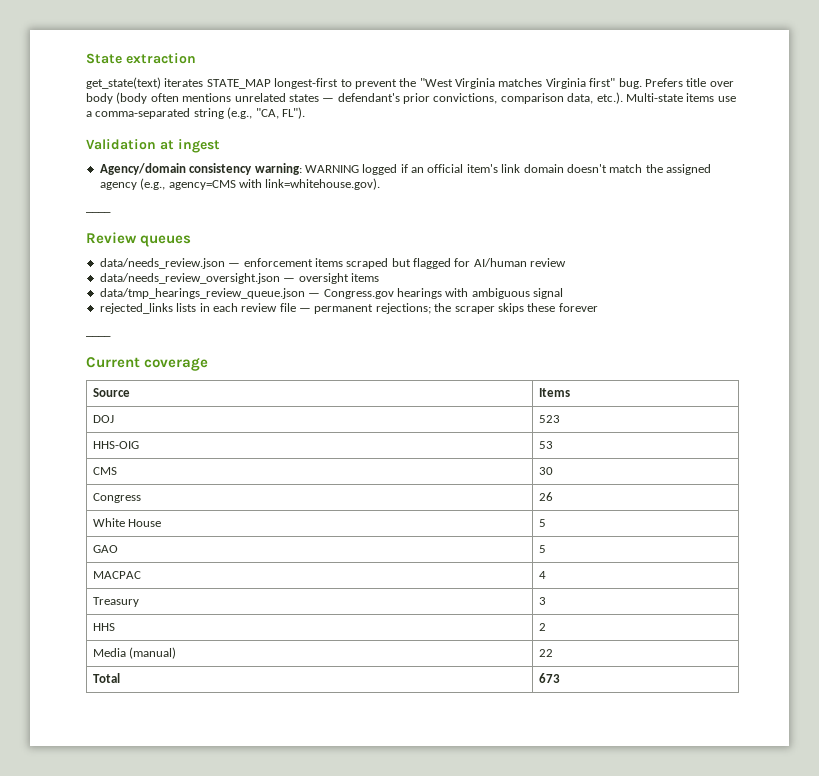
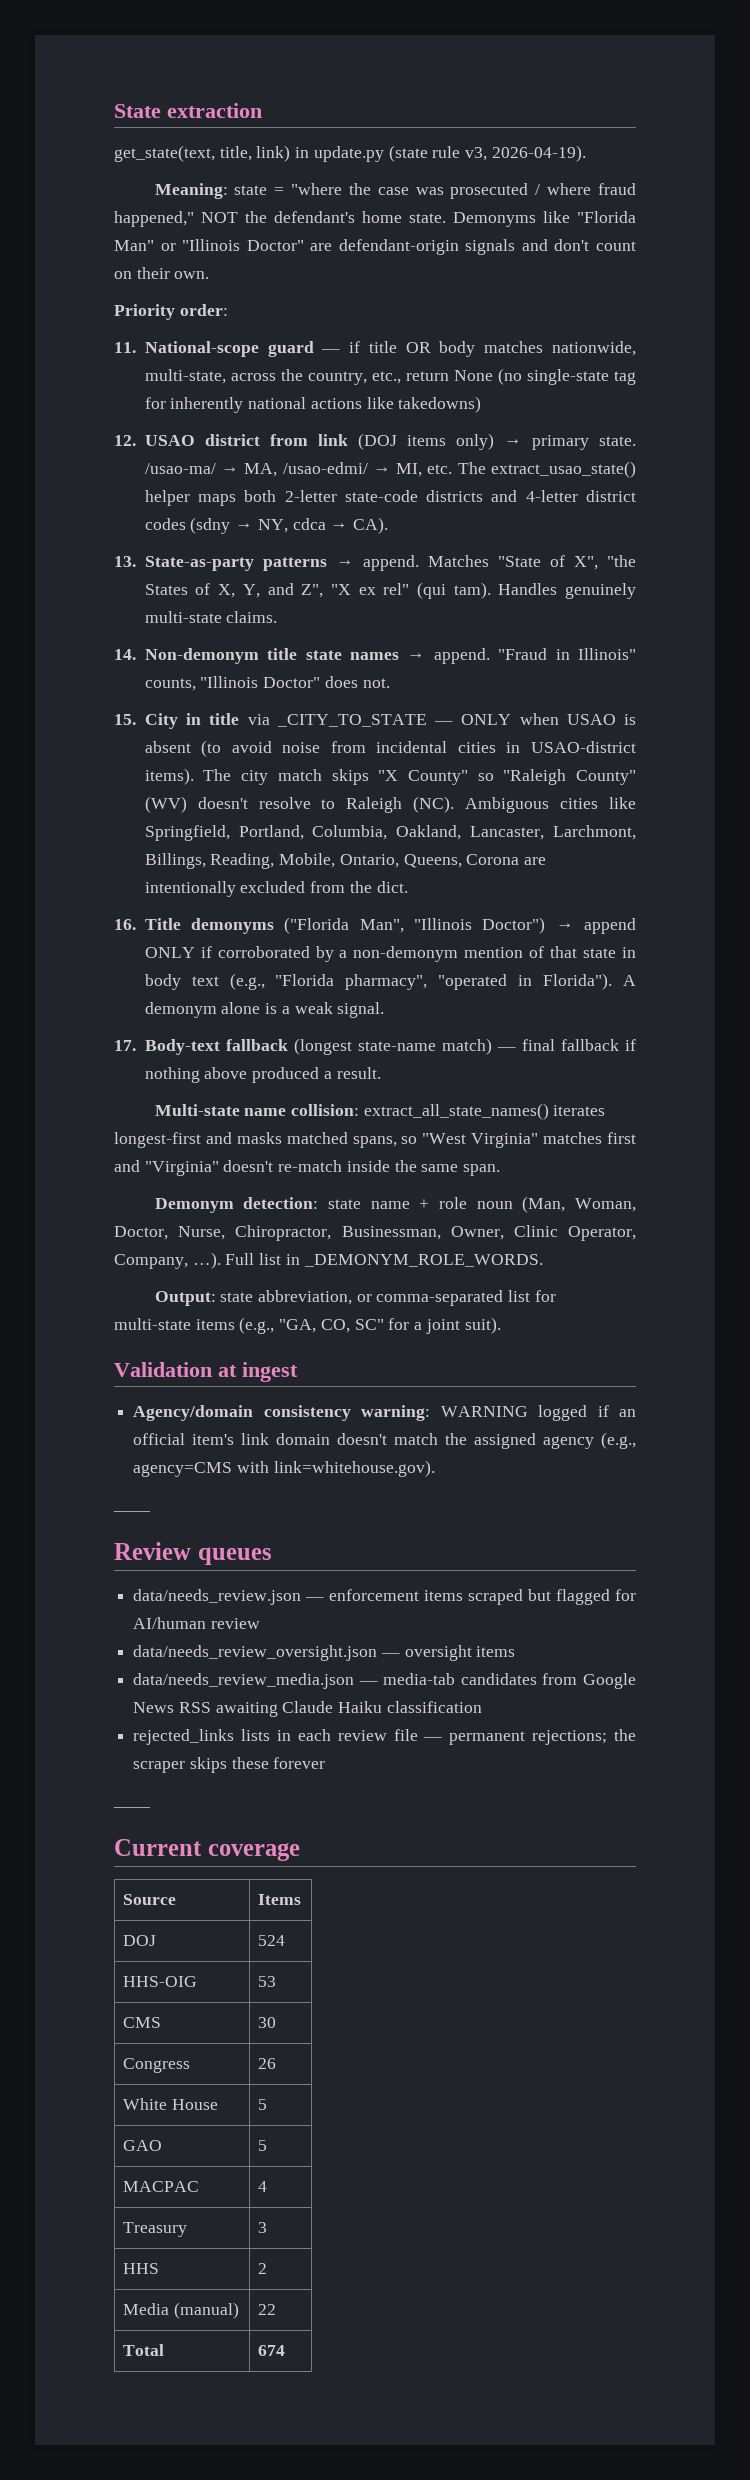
- get_state(text) iterates STATE_MAP longest-first to prevent the "West Virginia matches Virginia first" bug. Prefers title over body (body often mentions unrelated states — defendant's prior convictions, comparison data, etc.). Multi-state items use a comma-separated string (e.g., "CA, FL").
+ get_state(text, title, link) in update.py (state rule v3, 2026-04-19).
+ Meaning: state = "where the case was prosecuted / where fraud happened," NOT the defendant's home state. Demonyms like "Florida Man" or "Illinois Doctor" are defendant-origin signals and don't count on their own.
+ Priority order:
+ 11. National-scope guard — if title OR body matches nationwide, multi-state, across the country, etc., return None (no single-state tag for inherently national actions like takedowns)
+ 12. USAO district from link (DOJ items only) → primary state. /usao-ma/ → MA, /usao-edmi/ → MI, etc. The extract_usao_state() helper maps both 2-letter state-code districts and 4-letter district codes (sdny → NY, cdca → CA).
+ 13. State-as-party patterns → append. Matches "State of X", "the States of X, Y, and Z", "X ex rel" (qui tam). Handles genuinely multi-state claims.
+ 14. Non-demonym title state names → append. "Fraud in Illinois" counts, "Illinois Doctor" does not.
+ 15. City in title via _CITY_TO_STATE — ONLY when USAO is absent (to avoid noise from incidental cities in USAO-district items). The city match skips "X County" so "Raleigh County" (WV) doesn't resolve to Raleigh (NC). Ambiguous cities like Springfield, Portland, Columbia, Oakland, Lancaster, Larchmont, Billings, Reading, Mobile, Ontario, Queens, Corona are intentionally excluded from the dict.
+ 16. Title demonyms ("Florida Man", "Illinois Doctor") → append ONLY if corroborated by a non-demonym mention of that state in body text (e.g., "Florida pharmacy", "operated in Florida"). A demonym alone is a weak signal.
+ 17. Body-text fallback (longest state-name match) — final fallback if nothing above produced a result.
+ Multi-state name collision: extract_all_state_names() iterates longest-first and masks matched spans, so "West Virginia" matches first and "Virginia" doesn't re-match inside the same span.
+ Demonym detection: state name + role noun (Man, Woman, Doctor, Nurse, Chiropractor, Businessman, Owner, Clinic Operator, Company, …). Full list in _DEMONYM_ROLE_WORDS.
+ Output: state abbreviation, or comma-separated list for multi-state items (e.g., "GA, CO, SC" for a joint suit).
- data/tmp_hearings_review_queue.json — Congress.gov hearings with ambiguous signal
+ data/needs_review_media.json — media-tab candidates from Google News RSS awaiting Claude Haiku classification
- DOJ | 523
+ DOJ | 524
- Total | 673
+ Total | 674

